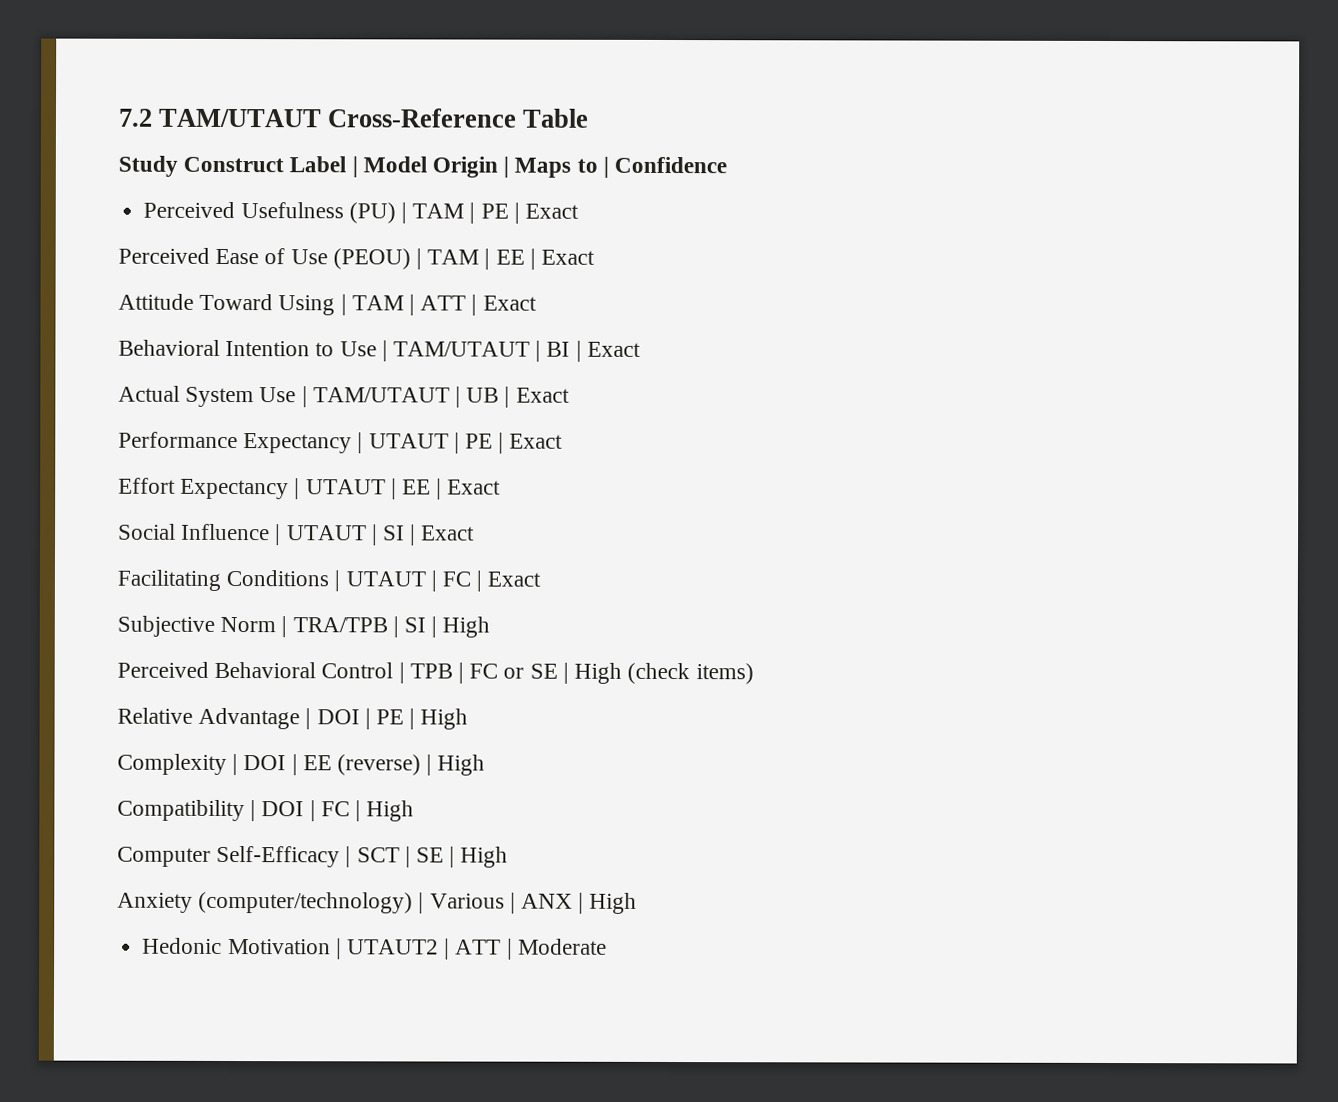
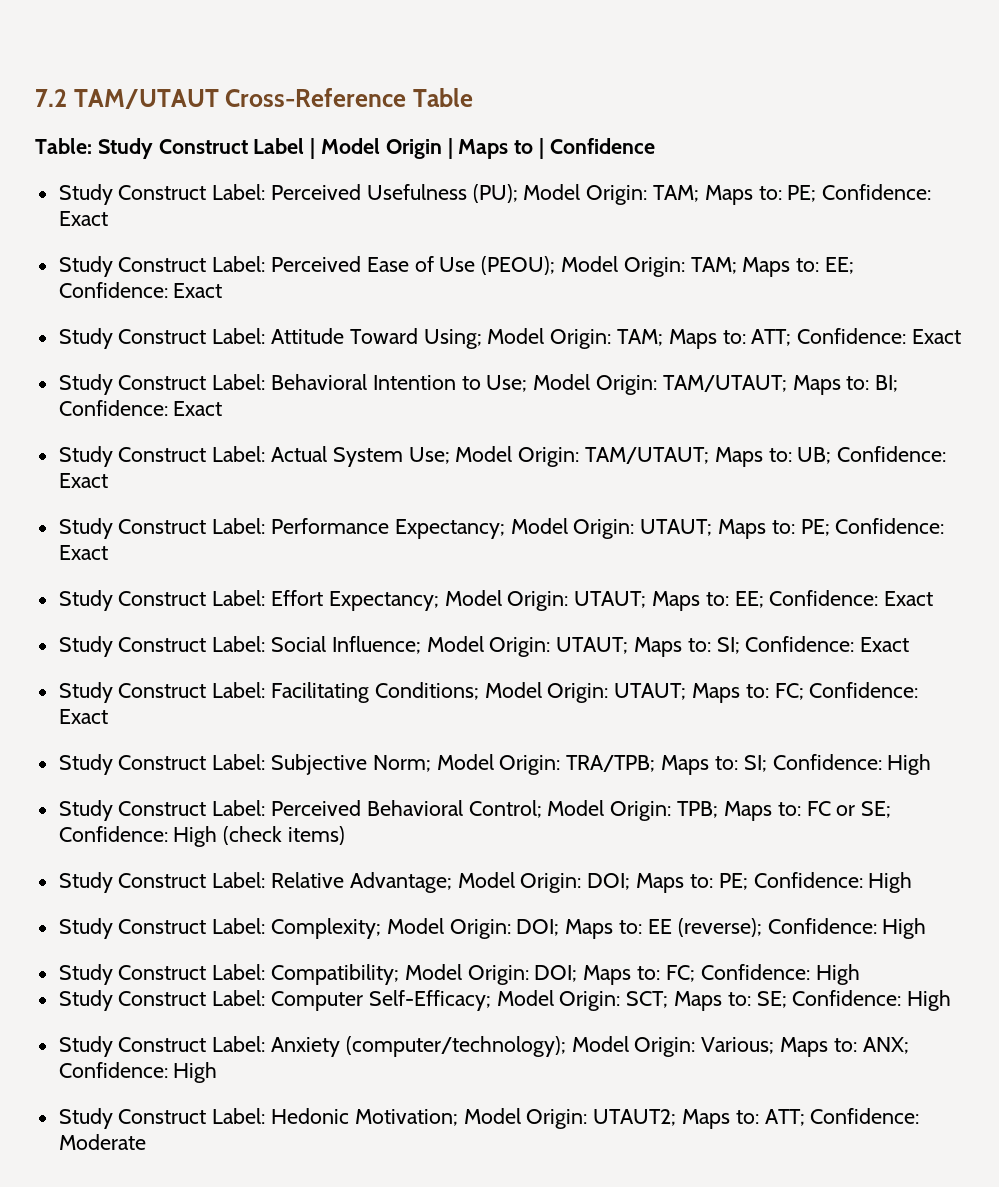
- Study Construct Label | Model Origin | Maps to | Confidence
+ Table: Study Construct Label | Model Origin | Maps to | Confidence
- Perceived Usefulness (PU) | TAM | PE | Exact
- Perceived Ease of Use (PEOU) | TAM | EE | Exact
- Attitude Toward Using | TAM | ATT | Exact
- Behavioral Intention to Use | TAM/UTAUT | BI | Exact
- Actual System Use | TAM/UTAUT | UB | Exact
- Performance Expectancy | UTAUT | PE | Exact
- Effort Expectancy | UTAUT | EE | Exact
- Social Influence | UTAUT | SI | Exact
- Facilitating Conditions | UTAUT | FC | Exact
- Subjective Norm | TRA/TPB | SI | High
- Perceived Behavioral Control | TPB | FC or SE | High (check items)
- Relative Advantage | DOI | PE | High
- Complexity | DOI | EE (reverse) | High
- Compatibility | DOI | FC | High
- Computer Self-Efficacy | SCT | SE | High
- Anxiety (computer/technology) | Various | ANX | High
- Hedonic Motivation | UTAUT2 | ATT | Moderate
+ Study Construct Label: Perceived Usefulness (PU); Model Origin: TAM; Maps to: PE; Confidence: Exact
+ Study Construct Label: Perceived Ease of Use (PEOU); Model Origin: TAM; Maps to: EE; Confidence: Exact
+ Study Construct Label: Attitude Toward Using; Model Origin: TAM; Maps to: ATT; Confidence: Exact
+ Study Construct Label: Behavioral Intention to Use; Model Origin: TAM/UTAUT; Maps to: BI; Confidence: Exact
+ Study Construct Label: Actual System Use; Model Origin: TAM/UTAUT; Maps to: UB; Confidence: Exact
+ Study Construct Label: Performance Expectancy; Model Origin: UTAUT; Maps to: PE; Confidence: Exact
+ Study Construct Label: Effort Expectancy; Model Origin: UTAUT; Maps to: EE; Confidence: Exact
+ Study Construct Label: Social Influence; Model Origin: UTAUT; Maps to: SI; Confidence: Exact
+ Study Construct Label: Facilitating Conditions; Model Origin: UTAUT; Maps to: FC; Confidence: Exact
+ Study Construct Label: Subjective Norm; Model Origin: TRA/TPB; Maps to: SI; Confidence: High
+ Study Construct Label: Perceived Behavioral Control; Model Origin: TPB; Maps to: FC or SE; Confidence: High (check items)
+ Study Construct Label: Relative Advantage; Model Origin: DOI; Maps to: PE; Confidence: High
+ Study Construct Label: Complexity; Model Origin: DOI; Maps to: EE (reverse); Confidence: High
+ Study Construct Label: Compatibility; Model Origin: DOI; Maps to: FC; Confidence: High
+ Study Construct Label: Computer Self-Efficacy; Model Origin: SCT; Maps to: SE; Confidence: High
+ Study Construct Label: Anxiety (computer/technology); Model Origin: Various; Maps to: ANX; Confidence: High
+ Study Construct Label: Hedonic Motivation; Model Origin: UTAUT2; Maps to: ATT; Confidence: Moderate

